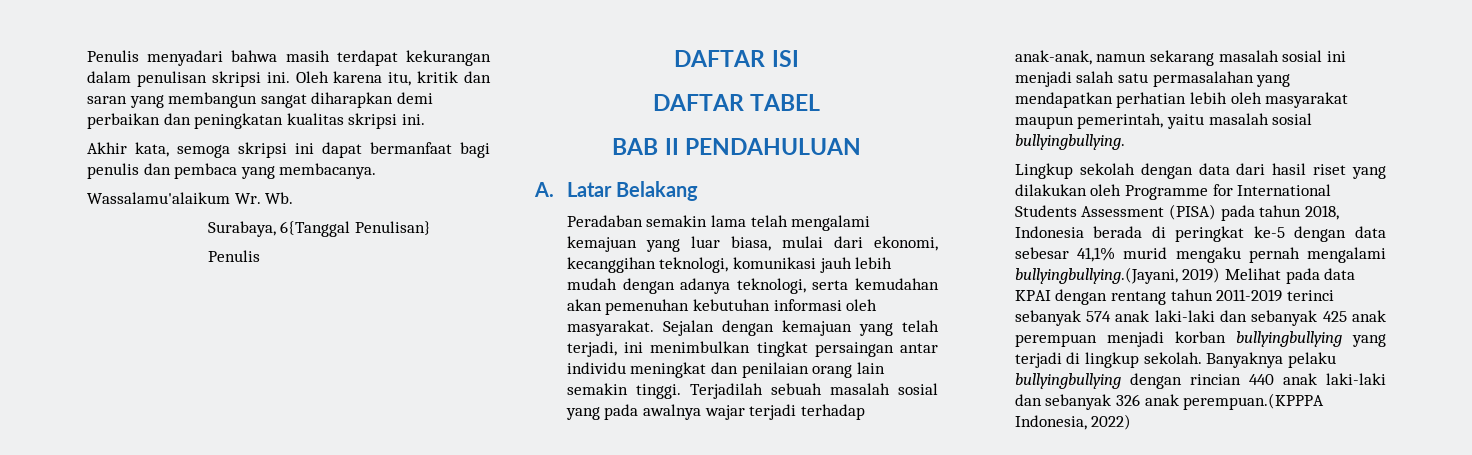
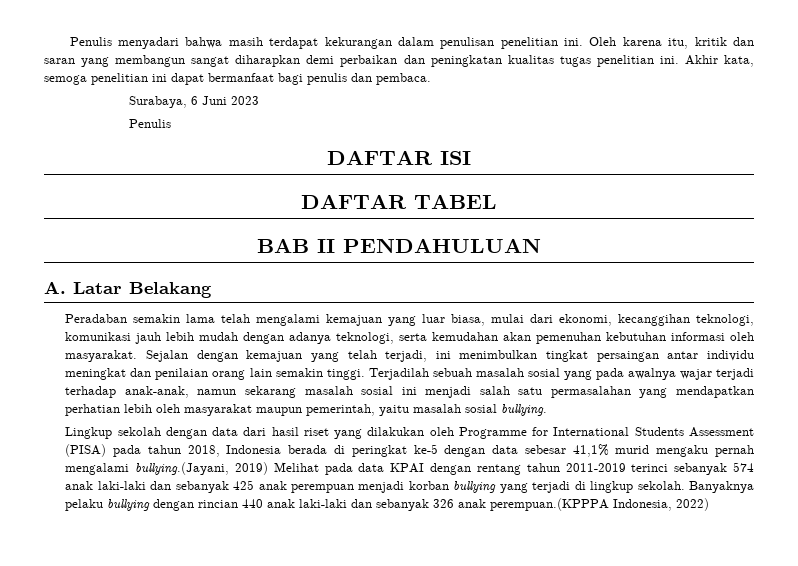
- Penulis menyadari bahwa masih terdapat kekurangan dalam penulisan skripsi ini.
+ Penulis menyadari bahwa masih terdapat kekurangan dalam penulisan penelitian ini.
- Oleh karena itu, kritik dan saran yang membangun sangat diharapkan demi perbaikan dan peningkatan kualitas skripsi ini.
- Akhir kata, semoga skripsi ini dapat bermanfaat bagi penulis dan pembaca yang membacanya.
- Wassalamu'alaikum Wr. Wb.
- Surabaya, 6{Tanggal Penulisan}
+ Oleh karena itu, kritik dan saran yang membangun sangat diharapkan demi perbaikan dan peningkatan kualitas tugas penelitian ini. Akhir kata, semoga penelitian ini dapat bermanfaat bagi penulis dan pembaca.
+ Surabaya, 6 Juni 2023
- Terjadilah sebuah masalah sosial yang pada awalnya wajar terjadi terhadap anak-anak, namun sekarang masalah sosial ini menjadi salah satu permasalahan yang mendapatkan perhatian lebih oleh masyarakat maupun pemerintah, yaitu masalah sosial bullyingbullying.
+ Terjadilah sebuah masalah sosial yang pada awalnya wajar terjadi terhadap anak-anak, namun sekarang masalah sosial ini menjadi salah satu permasalahan yang mendapatkan perhatian lebih oleh masyarakat maupun pemerintah, yaitu masalah sosial bullying.
- Lingkup sekolah dengan data dari hasil riset yang dilakukan oleh Programme for International Students Assessment (PISA) pada tahun 2018, Indonesia berada di peringkat ke-5 dengan data sebesar 41,1% murid mengaku pernah mengalami bullyingbullying.(Jayani, 2019) Melihat pada data KPAI dengan rentang tahun 2011-2019 terinci sebanyak 574 anak laki-laki dan sebanyak 425 anak perempuan menjadi korban bullyingbullying yang terjadi di lingkup sekolah.
+ Lingkup sekolah dengan data dari hasil riset yang dilakukan oleh Programme for International Students Assessment (PISA) pada tahun 2018, Indonesia berada di peringkat ke-5 dengan data sebesar 41,1% murid mengaku pernah mengalami bullying.(Jayani, 2019) Melihat pada data KPAI dengan rentang tahun 2011-2019 terinci sebanyak 574 anak laki-laki dan sebanyak 425 anak perempuan menjadi korban bullying yang terjadi di lingkup sekolah.
- Banyaknya pelaku bullyingbullying dengan rincian 440 anak laki-laki dan sebanyak 326 anak perempuan.(KPPPA Indonesia, 2022)
+ Banyaknya pelaku bullying dengan rincian 440 anak laki-laki dan sebanyak 326 anak perempuan.(KPPPA Indonesia, 2022)

